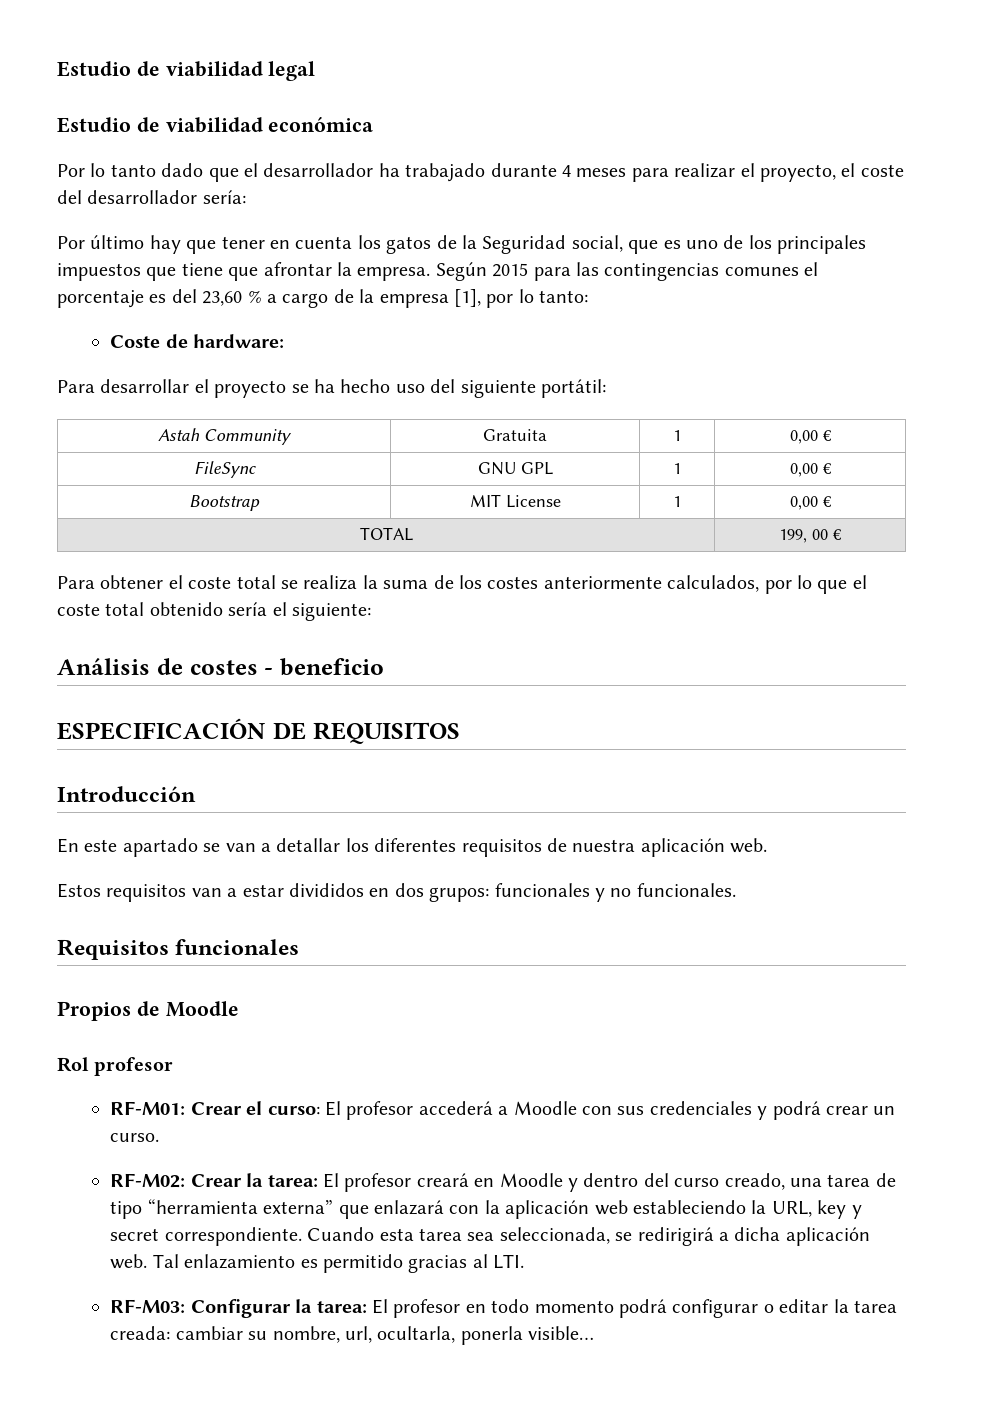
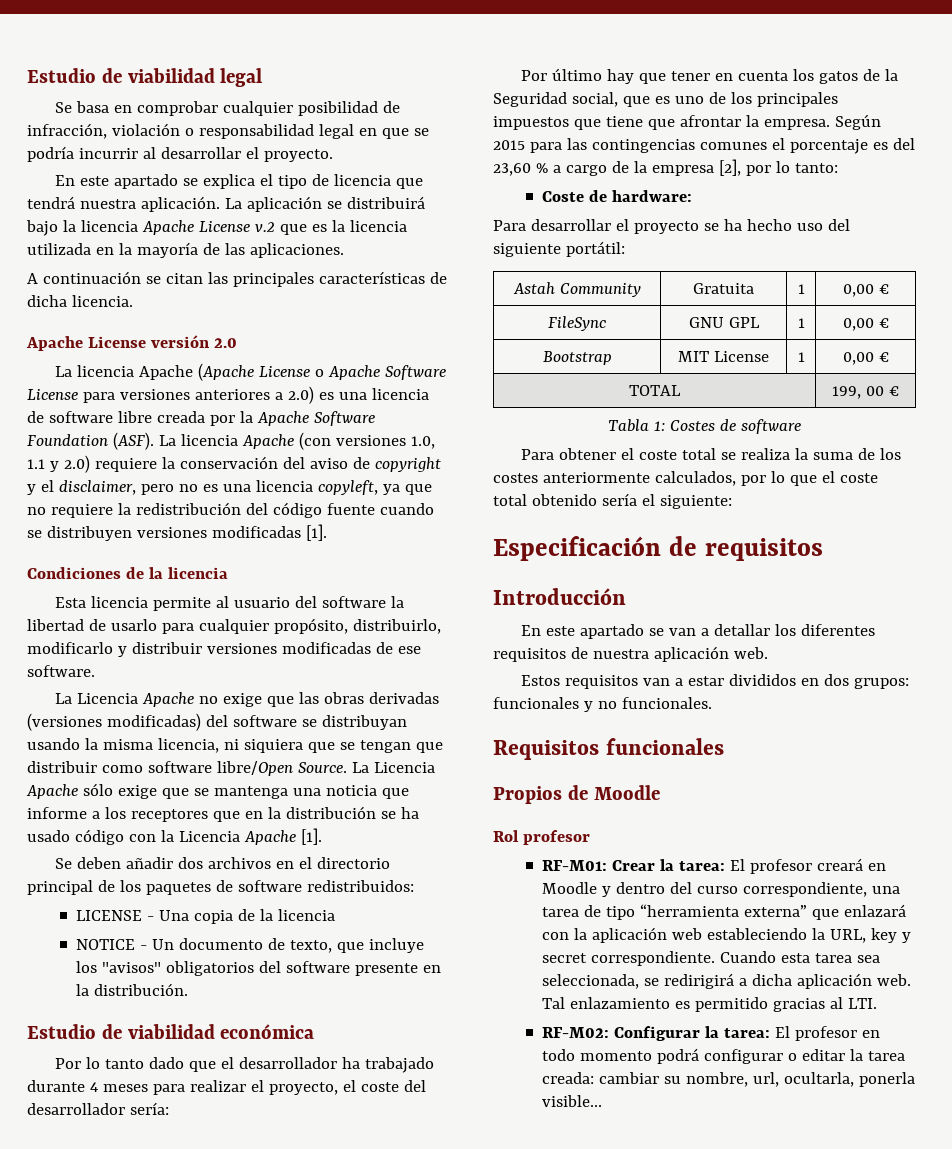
+ Se basa en comprobar cualquier posibilidad de infracción, violación o responsabilidad legal en que se podría incurrir al desarrollar el proyecto.
+ En este apartado se explica el tipo de licencia que tendrá nuestra aplicación. La aplicación se distribuirá bajo la licencia Apache License v.2 que es la licencia utilizada en la mayoría de las aplicaciones.
+ A continuación se citan las principales características de dicha licencia.
+ Apache License versión 2.0
+ La licencia Apache (Apache License o Apache Software License para versiones anteriores a 2.0) es una licencia de software libre creada por la Apache Software Foundation (ASF). La licencia Apache (con versiones 1.0, 1.1 y 2.0) requiere la conservación del aviso de copyright y el disclaimer, pero no es una licencia copyleft, ya que no requiere la redistribución del código fuente cuando se distribuyen versiones modificadas [1].
+ Condiciones de la licencia
+ Esta licencia permite al usuario del software la libertad de usarlo para cualquier propósito, distribuirlo, modificarlo y distribuir versiones modificadas de ese software.
+ La Licencia Apache no exige que las obras derivadas (versiones modificadas) del software se distribuyan usando la misma licencia, ni siquiera que se tengan que distribuir como software libre/Open Source. La Licencia Apache sólo exige que se mantenga una noticia que informe a los receptores que en la distribución se ha usado código con la Licencia Apache [1].
+ Se deben añadir dos archivos en el directorio principal de los paquetes de software redistribuidos:
+ LICENSE - Una copia de la licencia
+ NOTICE - Un documento de texto, que incluye los "avisos" obligatorios del software presente en la distribución.
- Según 2015 para las contingencias comunes el porcentaje es del 23,60 % a cargo de la empresa [1], por lo tanto:
+ Según 2015 para las contingencias comunes el porcentaje es del 23,60 % a cargo de la empresa [2], por lo tanto:
+ Tabla 1: Costes de software
- Análisis de costes - beneficio
- ESPECIFICACIÓN DE REQUISITOS
+ Especificación de requisitos
- RF-M01: Crear el curso: El profesor accederá a Moodle con sus credenciales y podrá crear un curso.
- RF-M02: Crear la tarea: El profesor creará en Moodle y dentro del curso creado, una tarea de tipo “herramienta externa” que enlazará con la aplicación web estableciendo la URL, key y secret correspondiente.
+ RF-M01: Crear la tarea: El profesor creará en Moodle y dentro del curso correspondiente, una tarea de tipo “herramienta externa” que enlazará con la aplicación web estableciendo la URL, key y secret correspondiente.
- RF-M03: Configurar la tarea: El profesor en todo momento podrá configurar o editar la tarea creada: cambiar su nombre, url, ocultarla, ponerla visible…
+ RF-M02: Configurar la tarea: El profesor en todo momento podrá configurar o editar la tarea creada: cambiar su nombre, url, ocultarla, ponerla visible…

